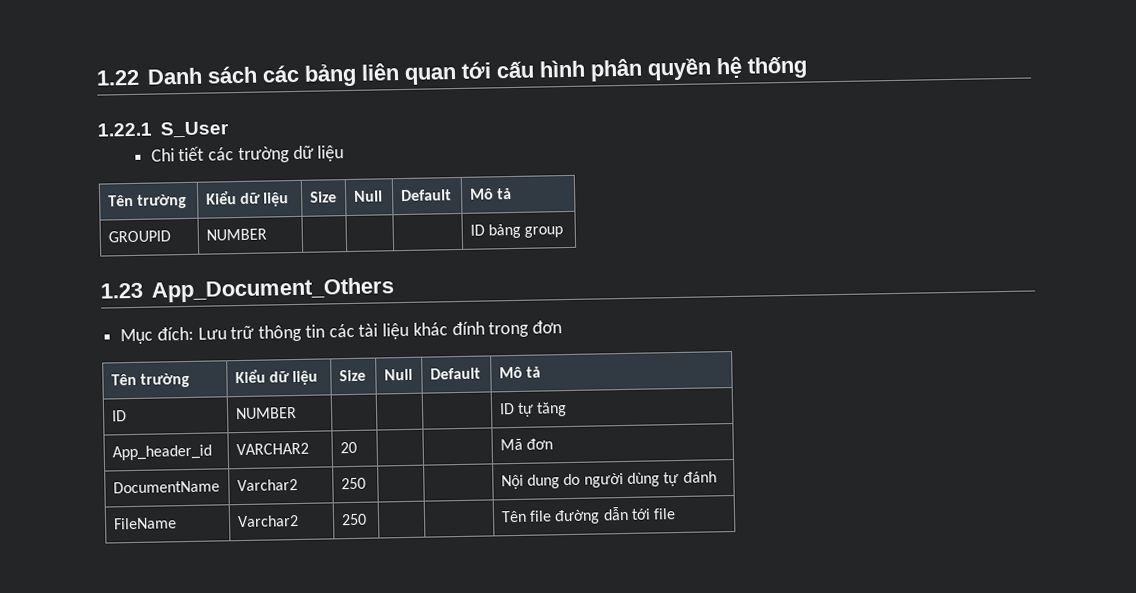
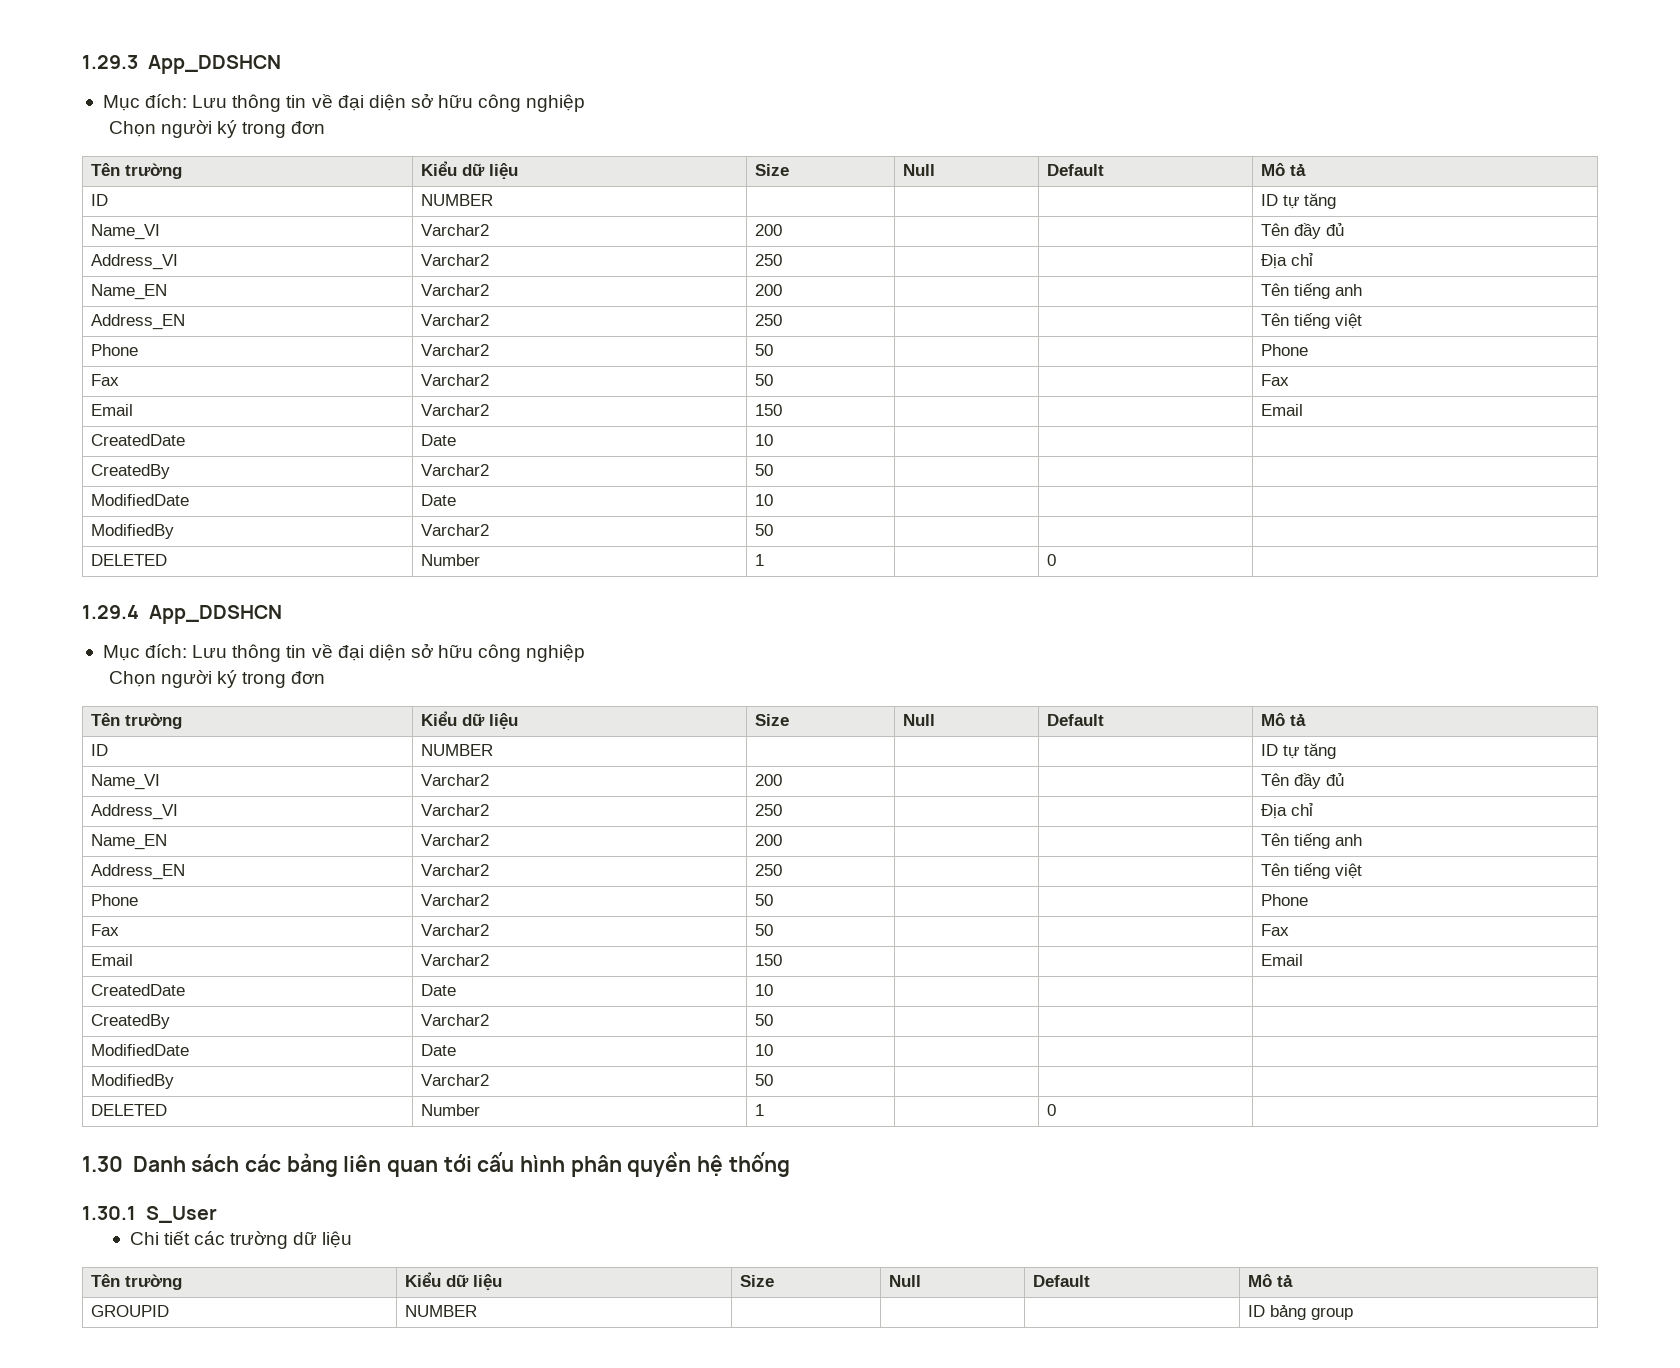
- 1.22 Danh sách các bảng liên quan tới cấu hình phân quyền hệ thống
+ 1.29.3 App_DDSHCN
+ Mục đích: Lưu thông tin về đại diện sở hữu công nghiệp
+ Chọn người ký trong đơn
+ Tên trường | Kiểu dữ liệu | Size | Null | Default | Mô tả
+ ID | NUMBER | | | | ID tự tăng
+ Name_VI | Varchar2 | 200 | | | Tên đầy đủ
+ Address_VI | Varchar2 | 250 | | | Địa chỉ
+ Name_EN | Varchar2 | 200 | | | Tên tiếng anh
+ Address_EN | Varchar2 | 250 | | | Tên tiếng việt
+ Phone | Varchar2 | 50 | | | Phone
+ Fax | Varchar2 | 50 | | | Fax
+ Email | Varchar2 | 150 | | | Email
+ CreatedDate | Date | 10 | | |
+ CreatedBy | Varchar2 | 50 | | |
+ ModifiedDate | Date | 10 | | |
+ ModifiedBy | Varchar2 | 50 | | |
+ DELETED | Number | 1 | | 0 |
+ 1.29.4 App_DDSHCN
+ Mục đích: Lưu thông tin về đại diện sở hữu công nghiệp
+ Chọn người ký trong đơn
+ Tên trường | Kiểu dữ liệu | Size | Null | Default | Mô tả
+ ID | NUMBER | | | | ID tự tăng
+ Name_VI | Varchar2 | 200 | | | Tên đầy đủ
+ Address_VI | Varchar2 | 250 | | | Địa chỉ
+ Name_EN | Varchar2 | 200 | | | Tên tiếng anh
+ Address_EN | Varchar2 | 250 | | | Tên tiếng việt
+ Phone | Varchar2 | 50 | | | Phone
+ Fax | Varchar2 | 50 | | | Fax
+ Email | Varchar2 | 150 | | | Email
+ CreatedDate | Date | 10 | | |
+ CreatedBy | Varchar2 | 50 | | |
+ ModifiedDate | Date | 10 | | |
+ ModifiedBy | Varchar2 | 50 | | |
+ DELETED | Number | 1 | | 0 |
+ 1.30 Danh sách các bảng liên quan tới cấu hình phân quyền hệ thống
- 1.22.1 S_User
+ 1.30.1 S_User
- 1.23 App_Document_Others
- Mục đích: Lưu trữ thông tin các tài liệu khác đính trong đơn
- Tên trường | Kiểu dữ liệu | Size | Null | Default | Mô tả
- ID | NUMBER | | | | ID tự tăng
- App_header_id | VARCHAR2 | 20 | | | Mã đơn
- DocumentName | Varchar2 | 250 | | | Nội dung do người dùng tự đánh
- FileName | Varchar2 | 250 | | | Tên file đường dẫn tới file

